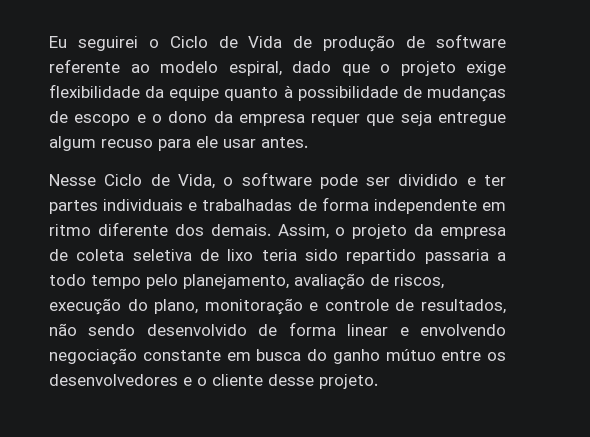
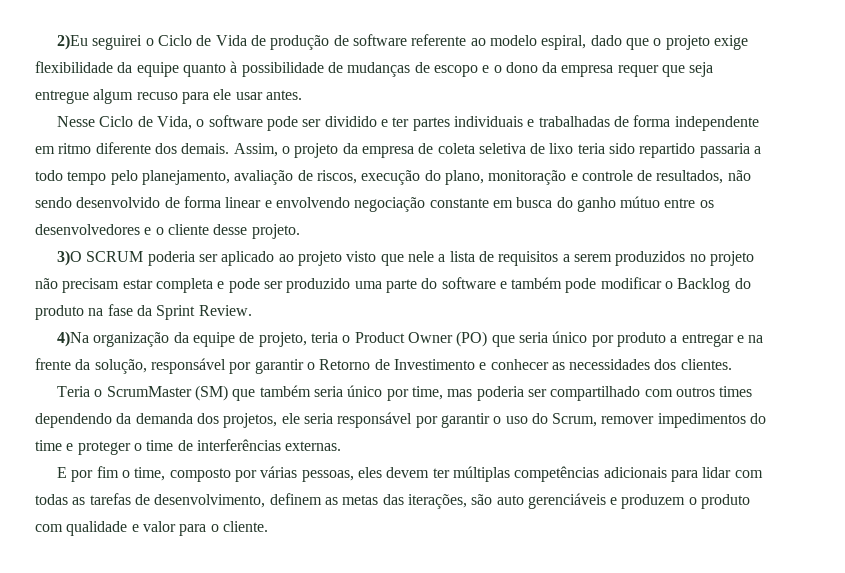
- Eu seguirei o Ciclo de Vida de produção de software referente ao modelo espiral, dado que o projeto exige flexibilidade da equipe quanto à possibilidade de mudanças de escopo e o dono da empresa requer que seja entregue algum recuso para ele usar antes.
+ 2)Eu seguirei o Ciclo de Vida de produção de software referente ao modelo espiral, dado que o projeto exige flexibilidade da equipe quanto à possibilidade de mudanças de escopo e o dono da empresa requer que seja entregue algum recuso para ele usar antes.
+ 3)O SCRUM poderia ser aplicado ao projeto visto que nele a lista de requisitos a serem produzidos no projeto não precisam estar completa e pode ser produzido uma parte do software e também pode modificar o Backlog do produto na fase da Sprint Review.
+ 4)Na organização da equipe de projeto, teria o Product Owner (PO) que seria único por produto a entregar e na frente da solução, responsável por garantir o Retorno de Investimento e conhecer as necessidades dos clientes.
+ Teria o ScrumMaster (SM) que também seria único por time, mas poderia ser compartilhado com outros times dependendo da demanda dos projetos, ele seria responsável por garantir o uso do Scrum, remover impedimentos do time e proteger o time de interferências externas.
+ E por fim o time, composto por várias pessoas, eles devem ter múltiplas competências adicionais para lidar com todas as tarefas de desenvolvimento, definem as metas das iterações, são auto gerenciáveis e produzem o produto com qualidade e valor para o cliente.

